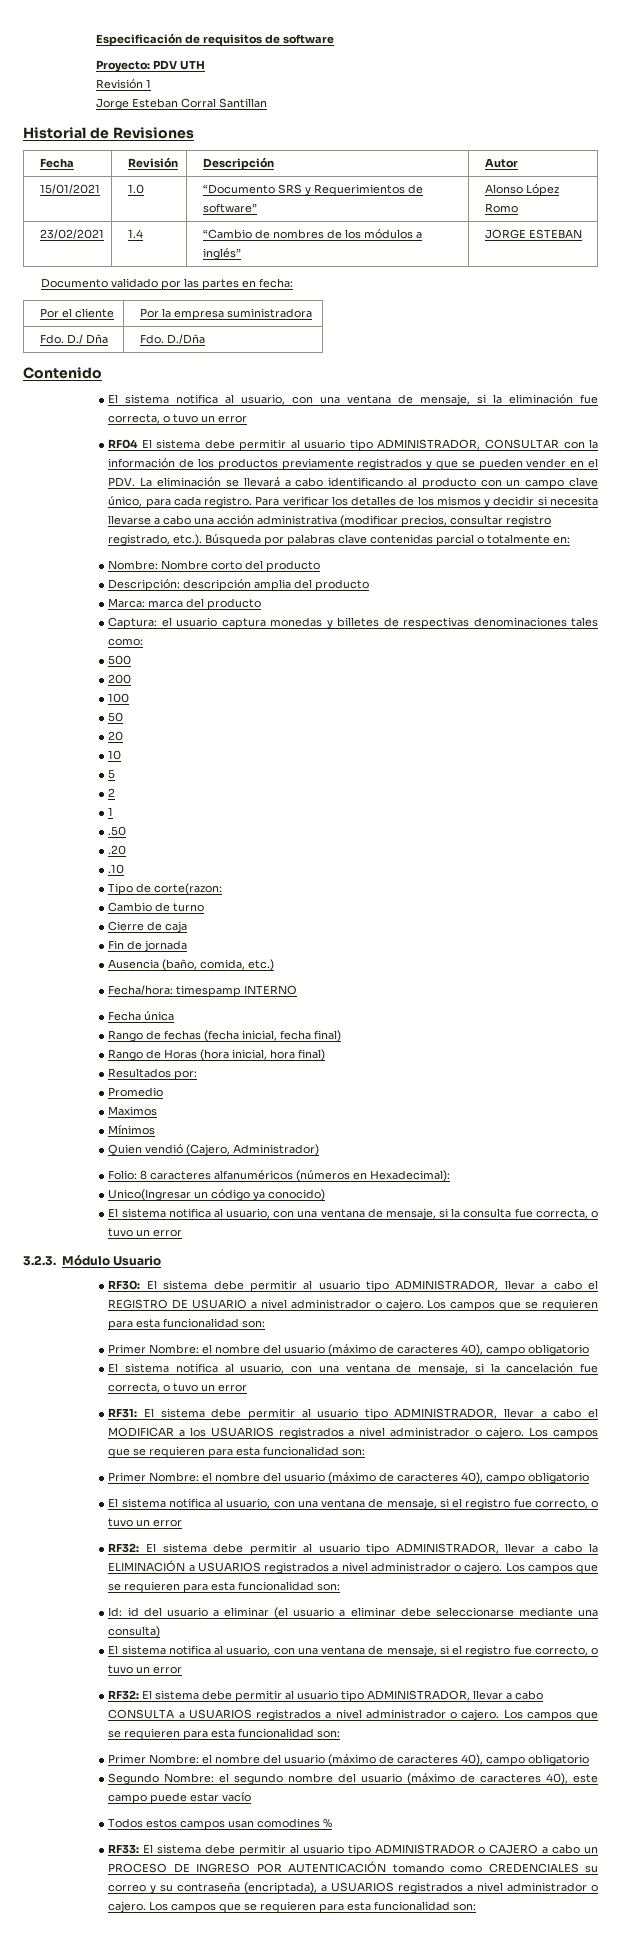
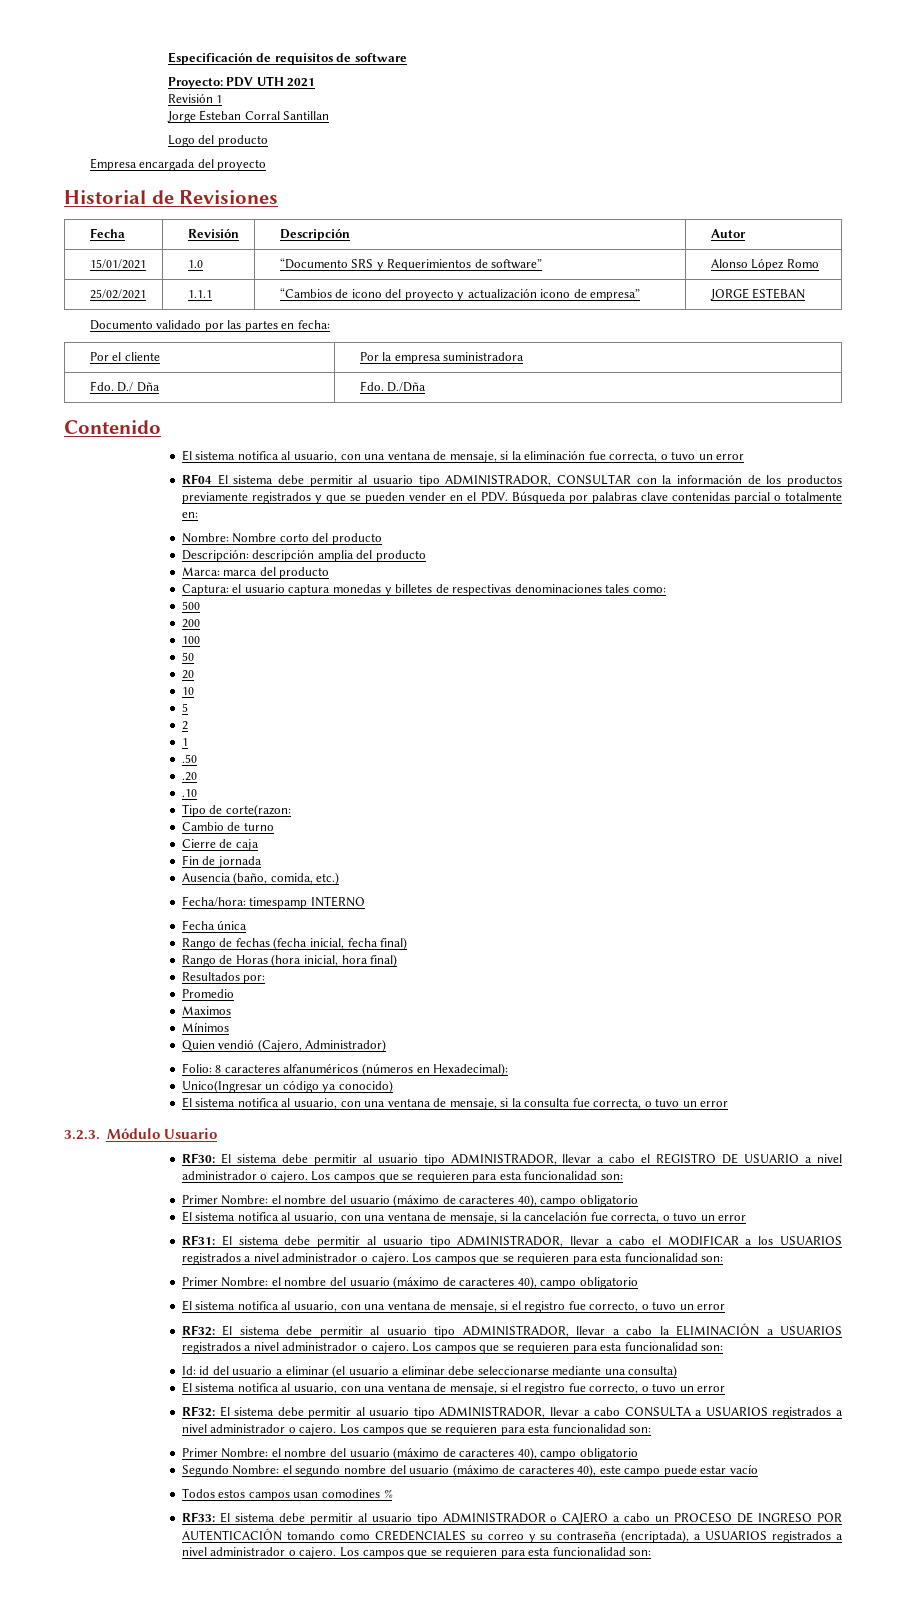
- Proyecto: PDV UTH
+ Proyecto: PDV UTH 2021
+ Logo del producto
+ Empresa encargada del proyecto
- 23/02/2021 | 1.4 | “Cambio de nombres de los módulos a inglés” | JORGE ESTEBAN
+ 25/02/2021 | 1.1.1 | “Cambios de icono del proyecto y actualización icono de empresa” | JORGE ESTEBAN
- RF04 El sistema debe permitir al usuario tipo ADMINISTRADOR, CONSULTAR con la información de los productos previamente registrados y que se pueden vender en el PDV. La eliminación se llevará a cabo identificando al producto con un campo clave único, para cada registro. Para verificar los detalles de los mismos y decidir si necesita llevarse a cabo una acción administrativa (modificar precios, consultar registro registrado, etc.). Búsqueda por palabras clave contenidas parcial o totalmente en:
+ RF04 El sistema debe permitir al usuario tipo ADMINISTRADOR, CONSULTAR con la información de los productos previamente registrados y que se pueden vender en el PDV. Búsqueda por palabras clave contenidas parcial o totalmente en:

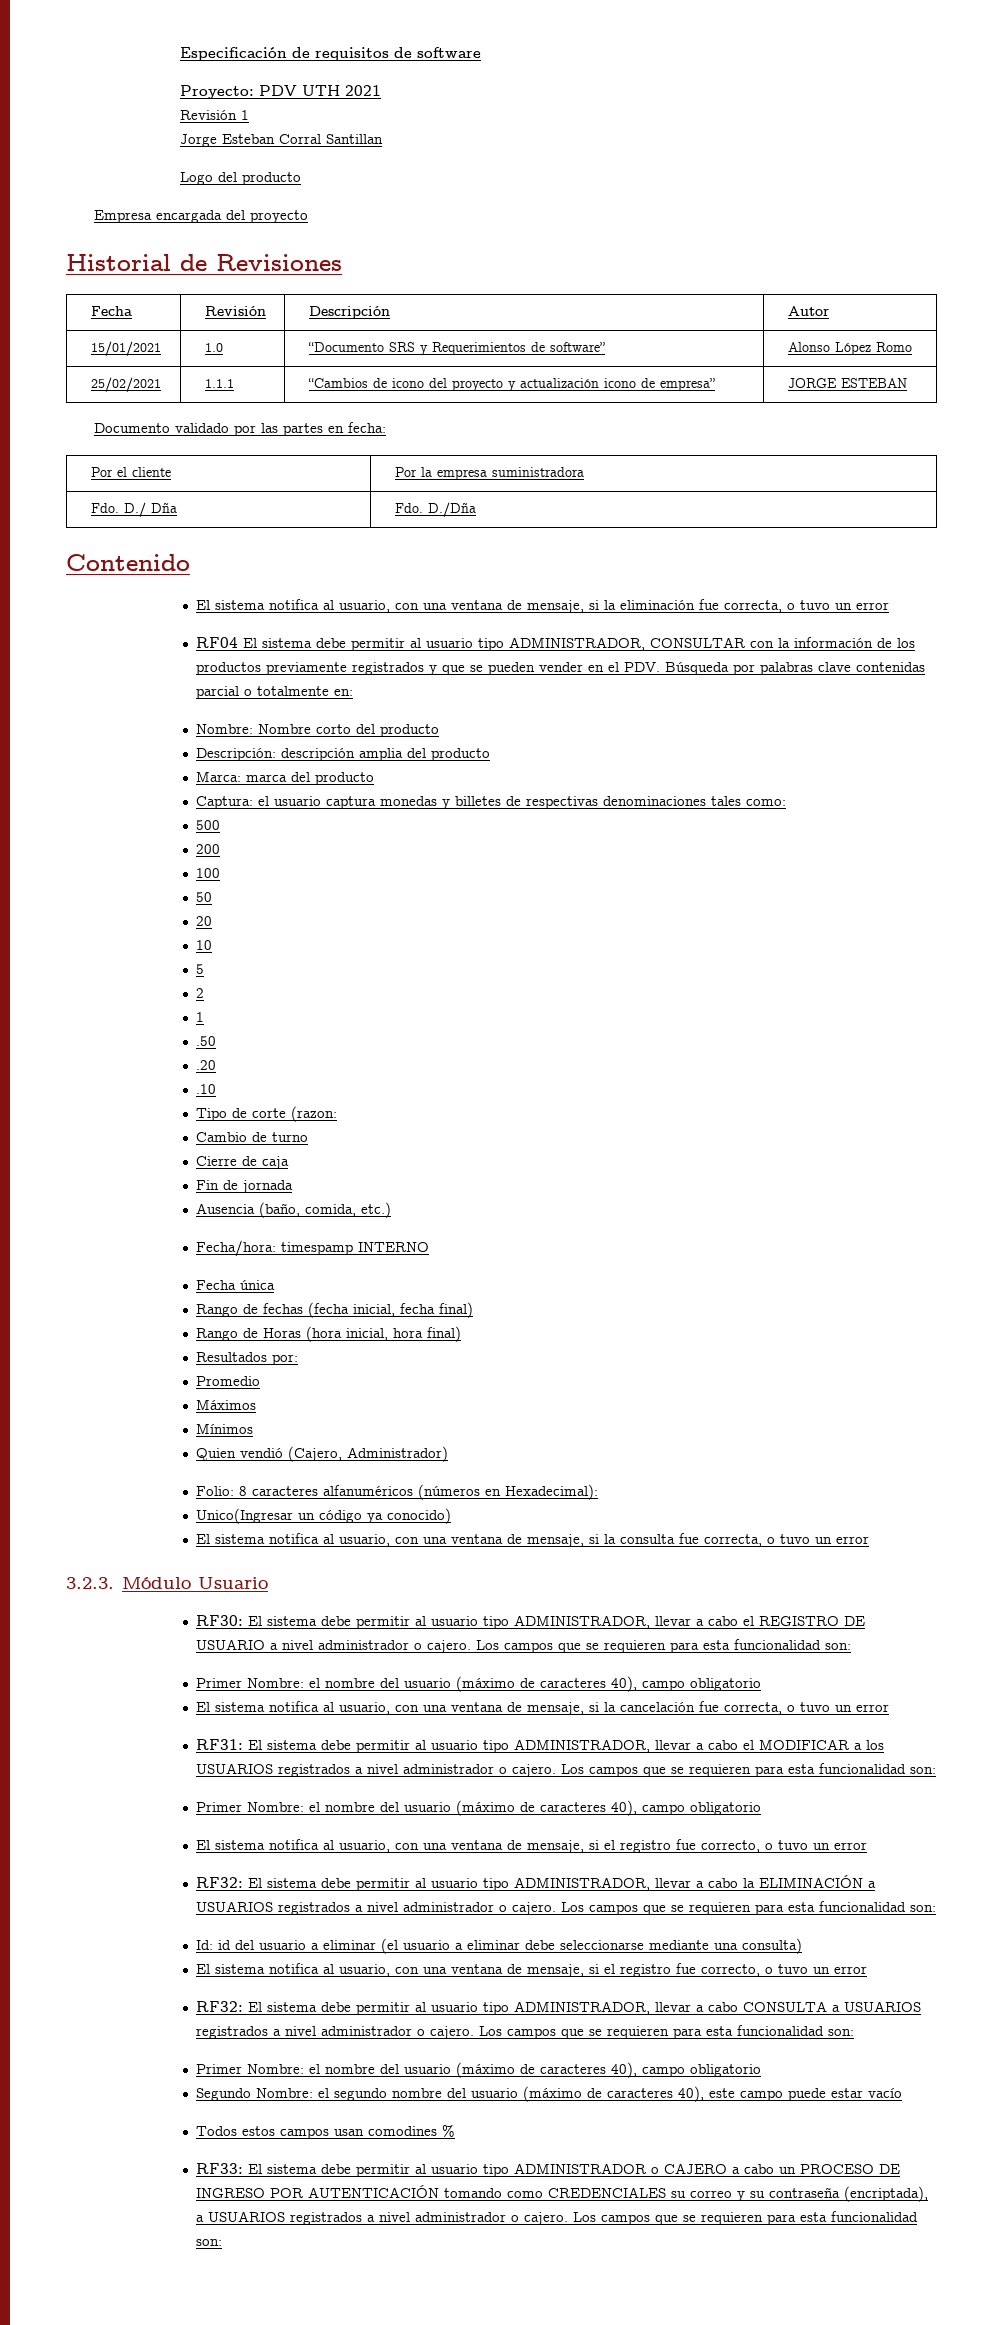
- Tipo de corte(razon:
+ Tipo de corte (razon:
- Maximos
+ Máximos

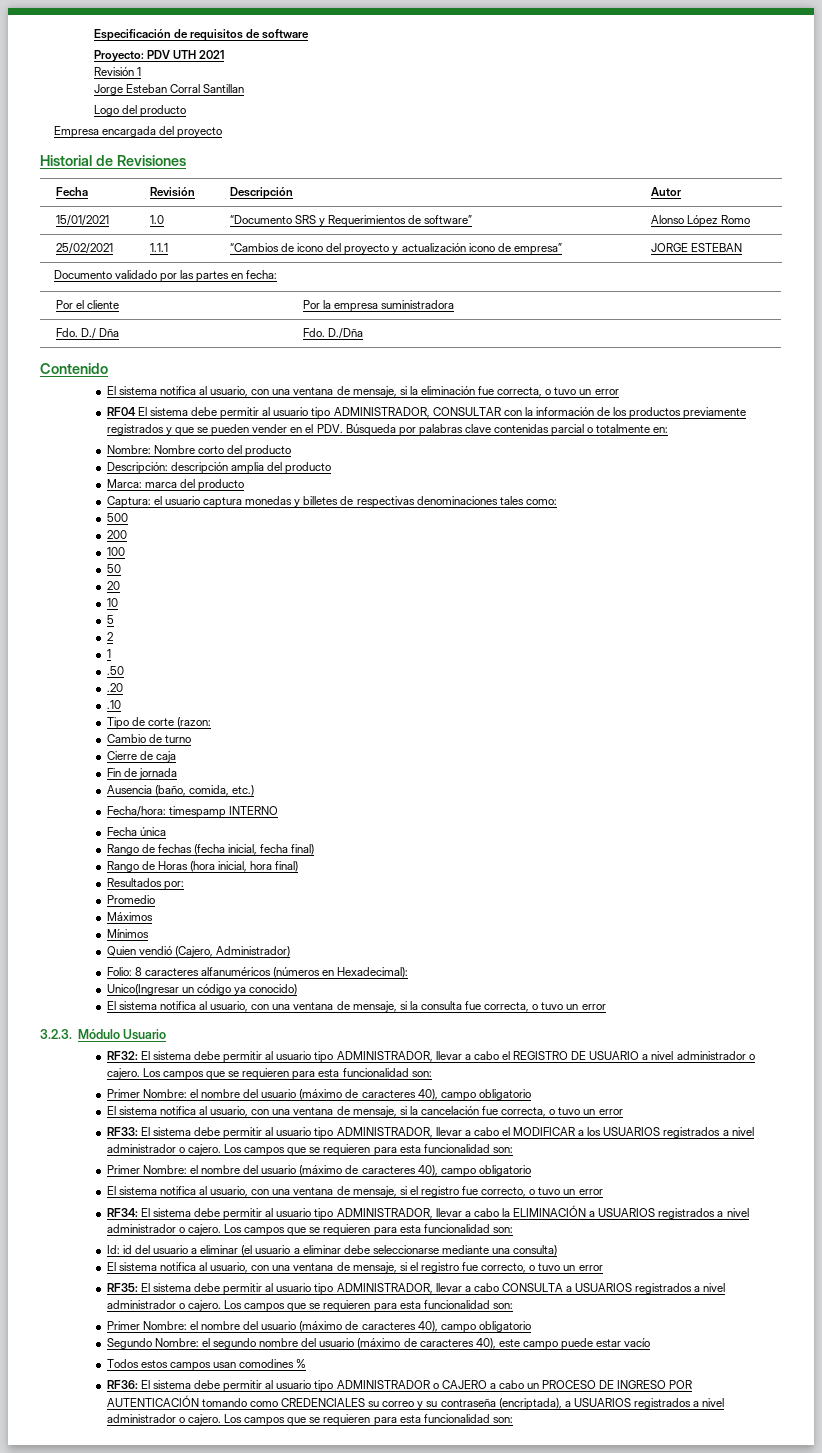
- RF30: El sistema debe permitir al usuario tipo ADMINISTRADOR, llevar a cabo el REGISTRO DE USUARIO a nivel administrador o cajero.
+ RF32: El sistema debe permitir al usuario tipo ADMINISTRADOR, llevar a cabo el REGISTRO DE USUARIO a nivel administrador o cajero.
- RF31: El sistema debe permitir al usuario tipo ADMINISTRADOR, llevar a cabo el MODIFICAR a los USUARIOS registrados a nivel administrador o cajero.
+ RF33: El sistema debe permitir al usuario tipo ADMINISTRADOR, llevar a cabo el MODIFICAR a los USUARIOS registrados a nivel administrador o cajero.
- RF32: El sistema debe permitir al usuario tipo ADMINISTRADOR, llevar a cabo la ELIMINACIÓN a USUARIOS registrados a nivel administrador o cajero.
+ RF34: El sistema debe permitir al usuario tipo ADMINISTRADOR, llevar a cabo la ELIMINACIÓN a USUARIOS registrados a nivel administrador o cajero.
- RF32: El sistema debe permitir al usuario tipo ADMINISTRADOR, llevar a cabo CONSULTA a USUARIOS registrados a nivel administrador o cajero.
+ RF35: El sistema debe permitir al usuario tipo ADMINISTRADOR, llevar a cabo CONSULTA a USUARIOS registrados a nivel administrador o cajero.
- RF33: El sistema debe permitir al usuario tipo ADMINISTRADOR o CAJERO a cabo un PROCESO DE INGRESO POR AUTENTICACIÓN tomando como CREDENCIALES su correo y su contraseña (encriptada), a USUARIOS registrados a nivel administrador o cajero.
+ RF36: El sistema debe permitir al usuario tipo ADMINISTRADOR o CAJERO a cabo un PROCESO DE INGRESO POR AUTENTICACIÓN tomando como CREDENCIALES su correo y su contraseña (encriptada), a USUARIOS registrados a nivel administrador o cajero.

